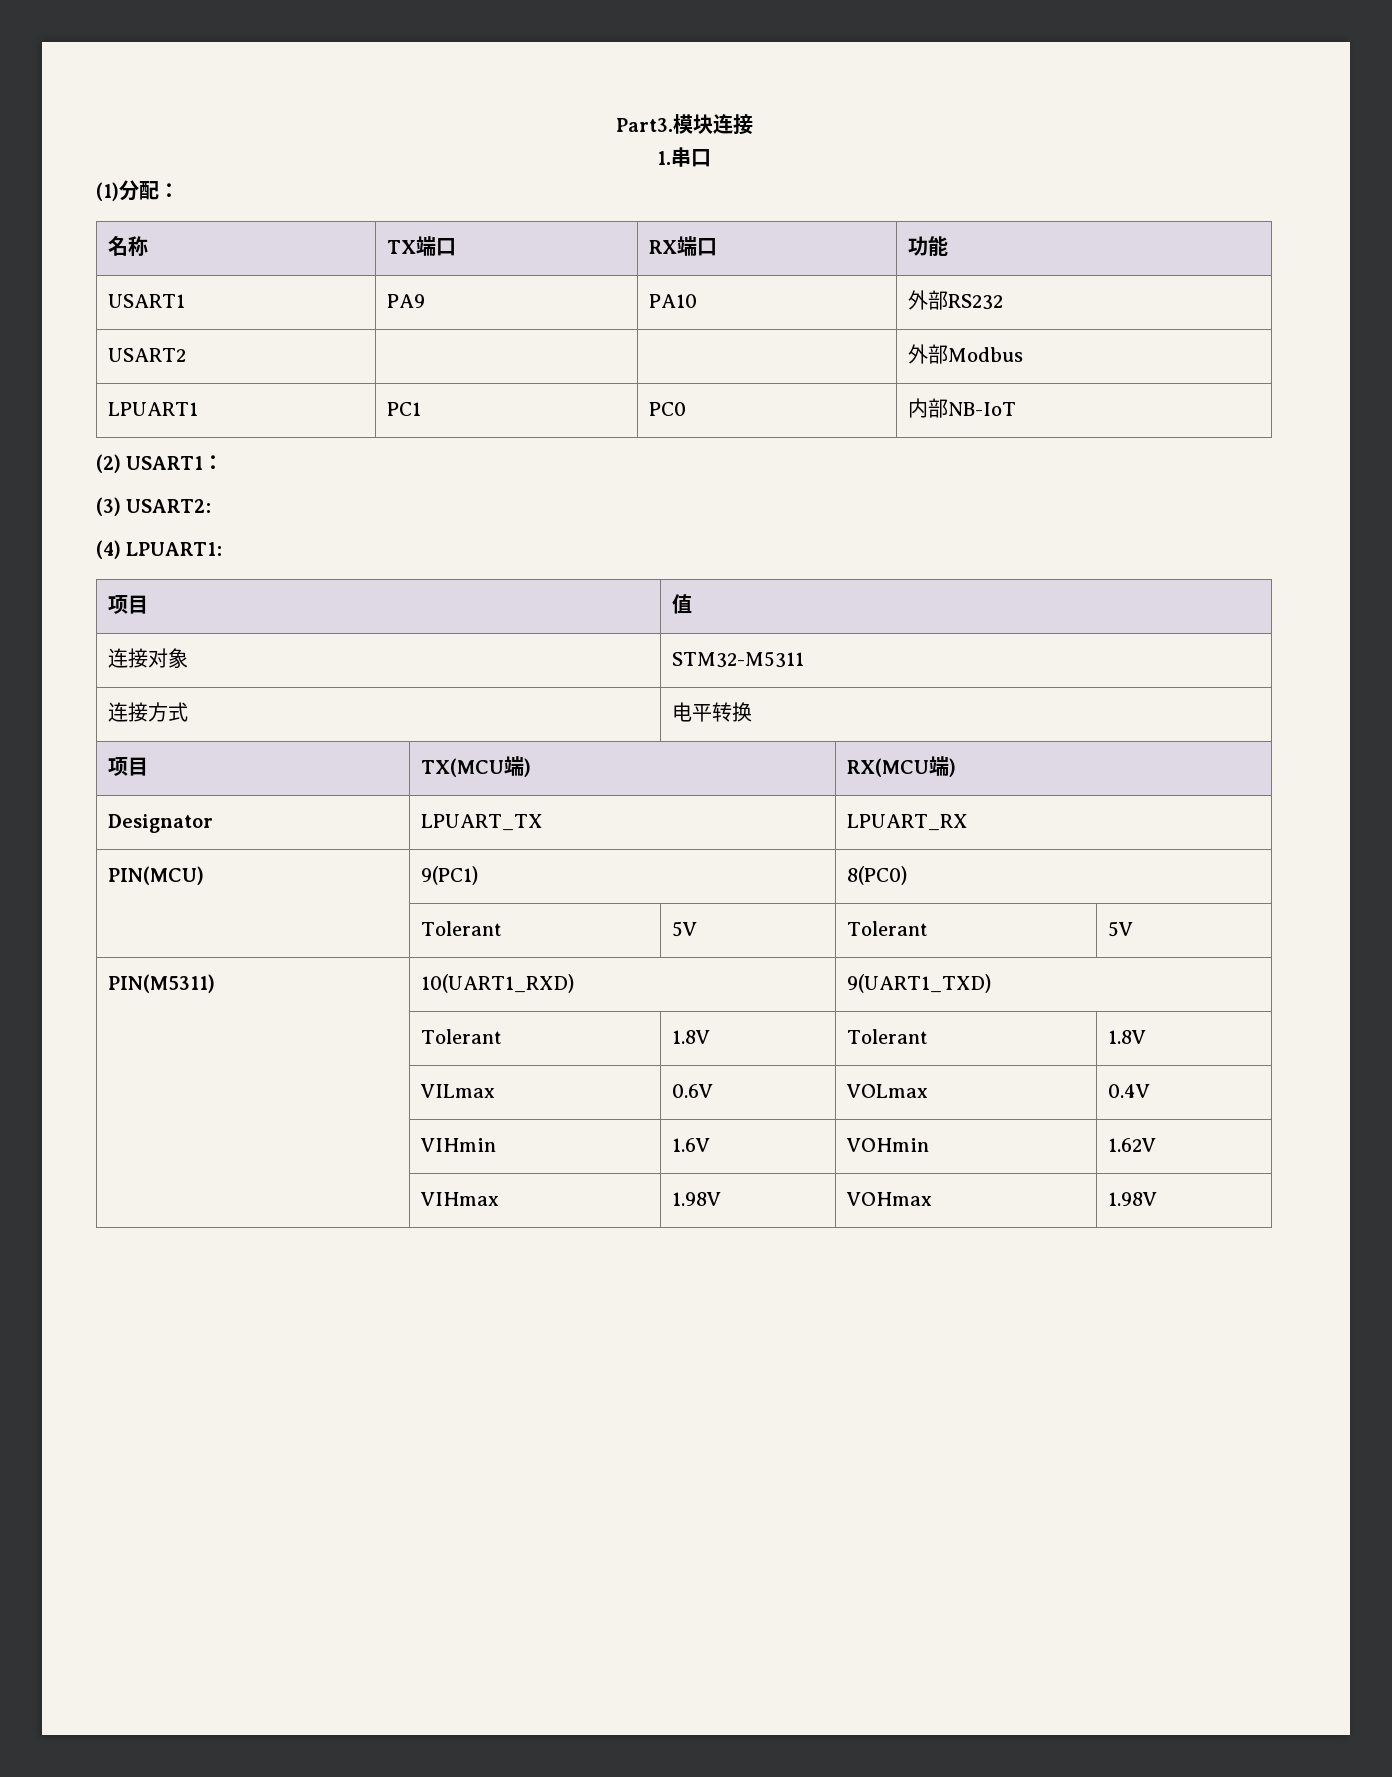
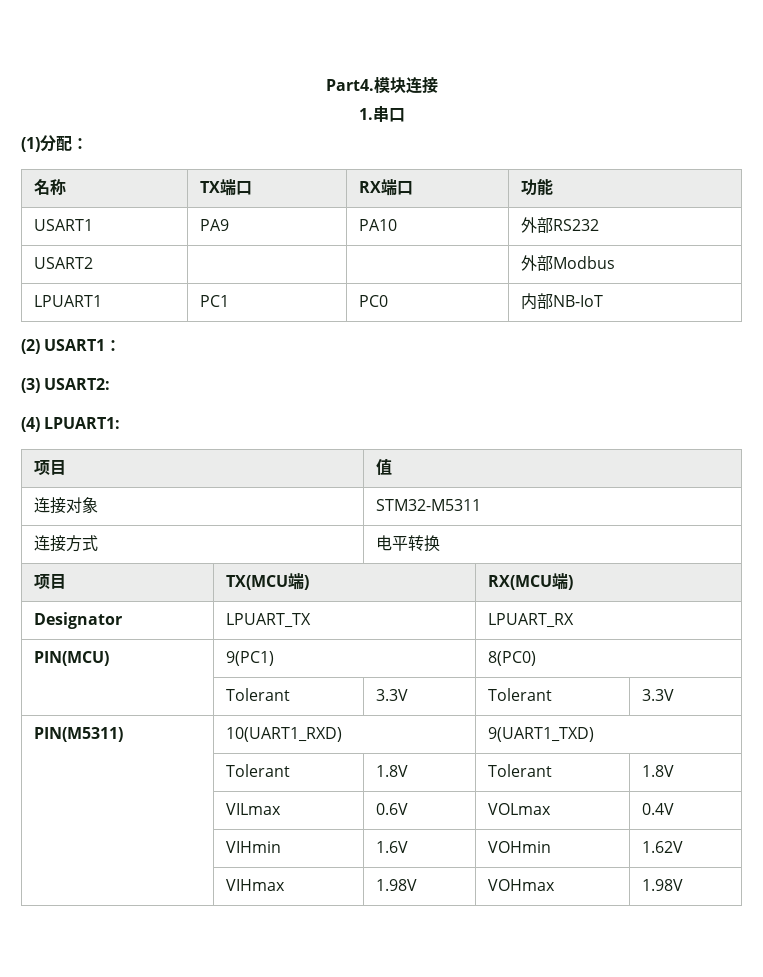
- Part3.
+ Part4.
- | Tolerant | 5V | Tolerant | 5V
+ | Tolerant | 3.3V | Tolerant | 3.3V

